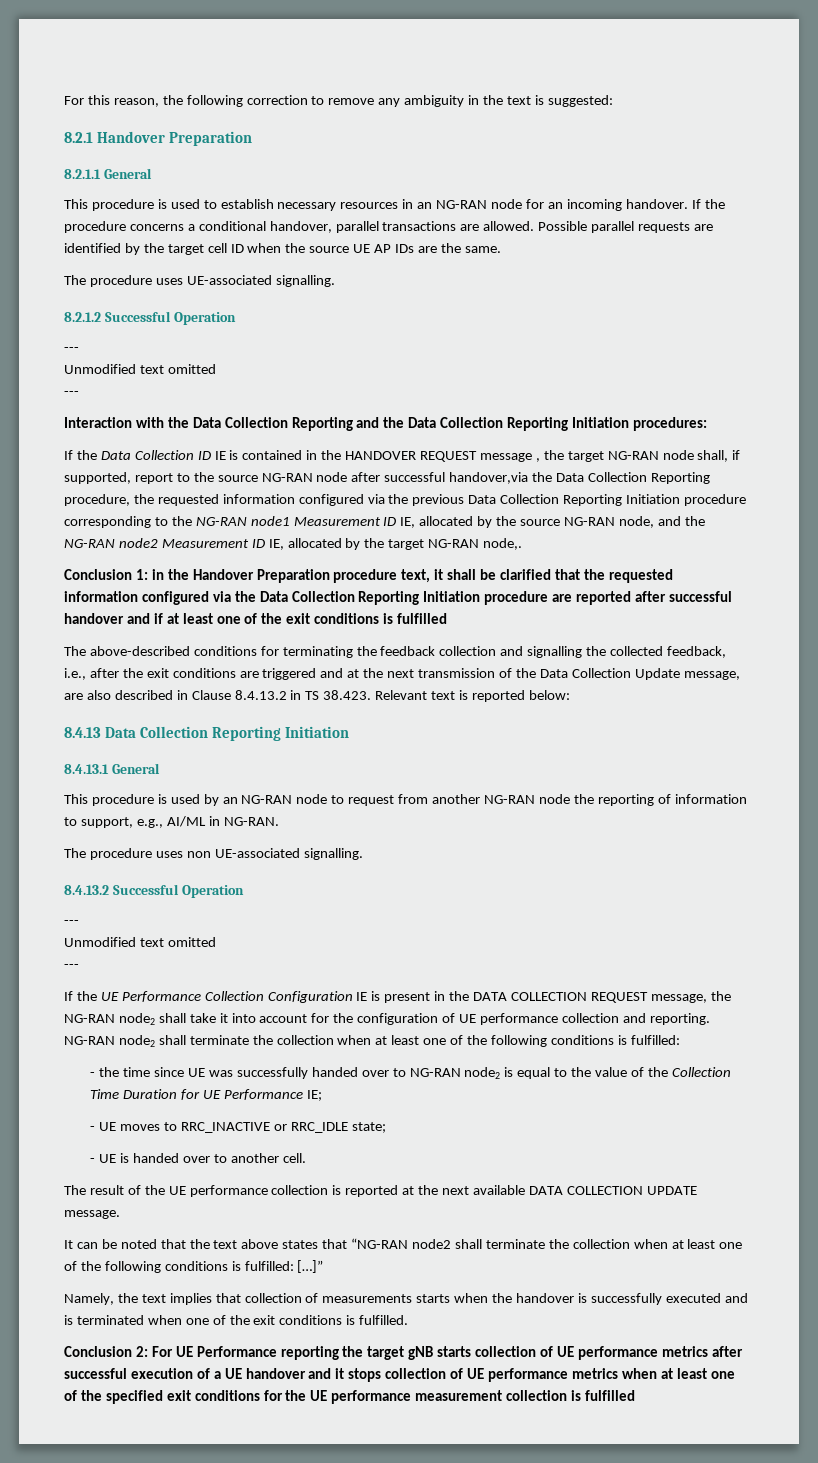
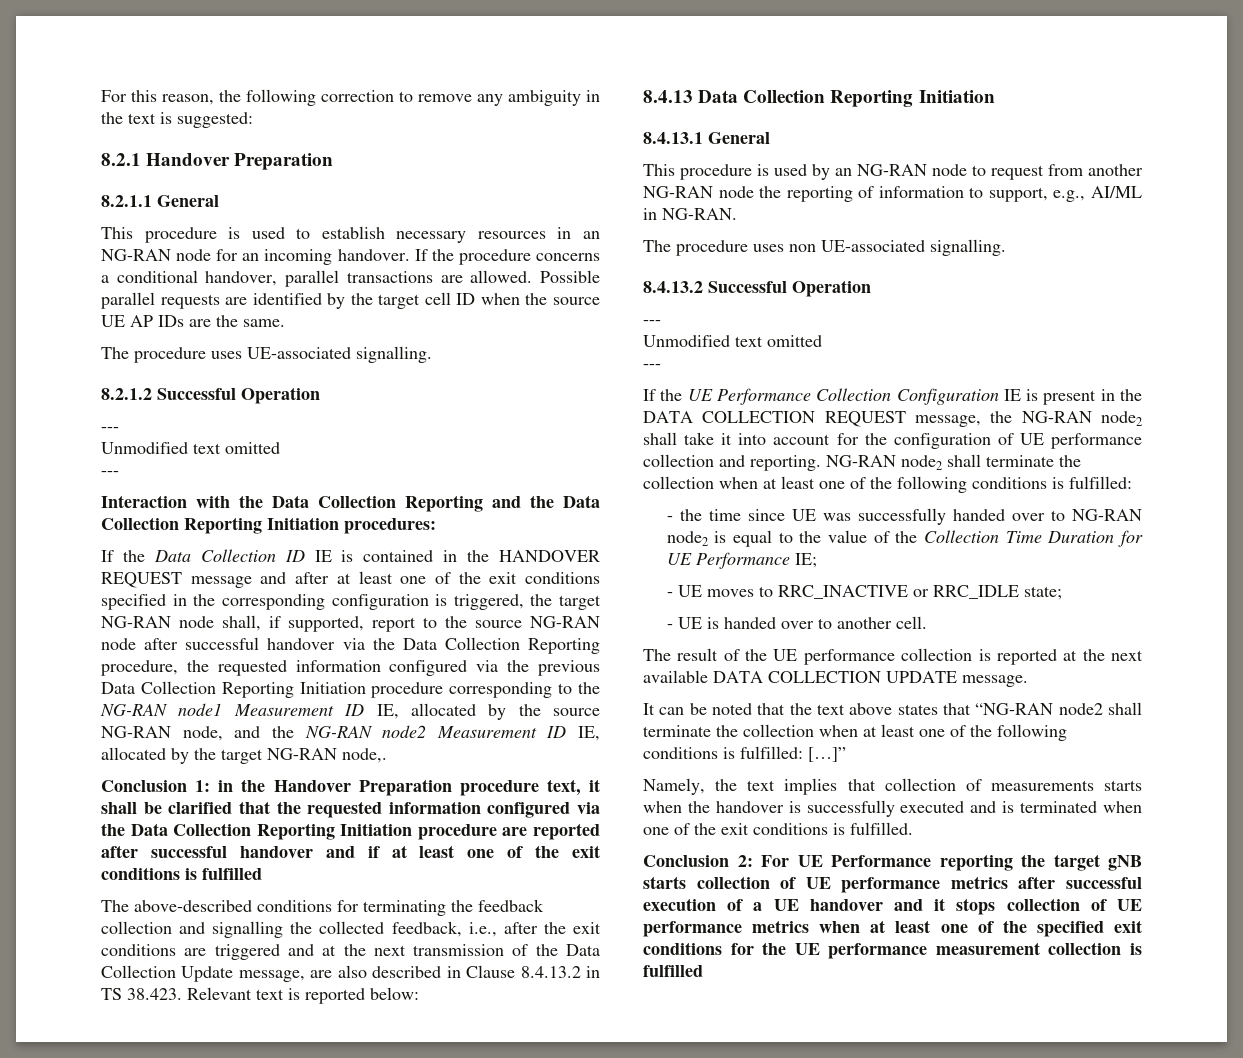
- If the Data Collection ID IE is contained in the HANDOVER REQUEST message , the target NG-RAN node shall, if supported, report to the source NG-RAN node after successful handover,via the Data Collection Reporting procedure, the requested information configured via the previous Data Collection Reporting Initiation procedure corresponding to the NG-RAN node1 Measurement ID IE, allocated by the source NG-RAN node, and the NG-RAN node2 Measurement ID IE, allocated by the target NG-RAN node,.
+ If the Data Collection ID IE is contained in the HANDOVER REQUEST message and after at least one of the exit conditions specified in the corresponding configuration is triggered, the target NG-RAN node shall, if supported, report to the source NG-RAN node after successful handover via the Data Collection Reporting procedure, the requested information configured via the previous Data Collection Reporting Initiation procedure corresponding to the NG-RAN node1 Measurement ID IE, allocated by the source NG-RAN node, and the NG-RAN node2 Measurement ID IE, allocated by the target NG-RAN node,.

